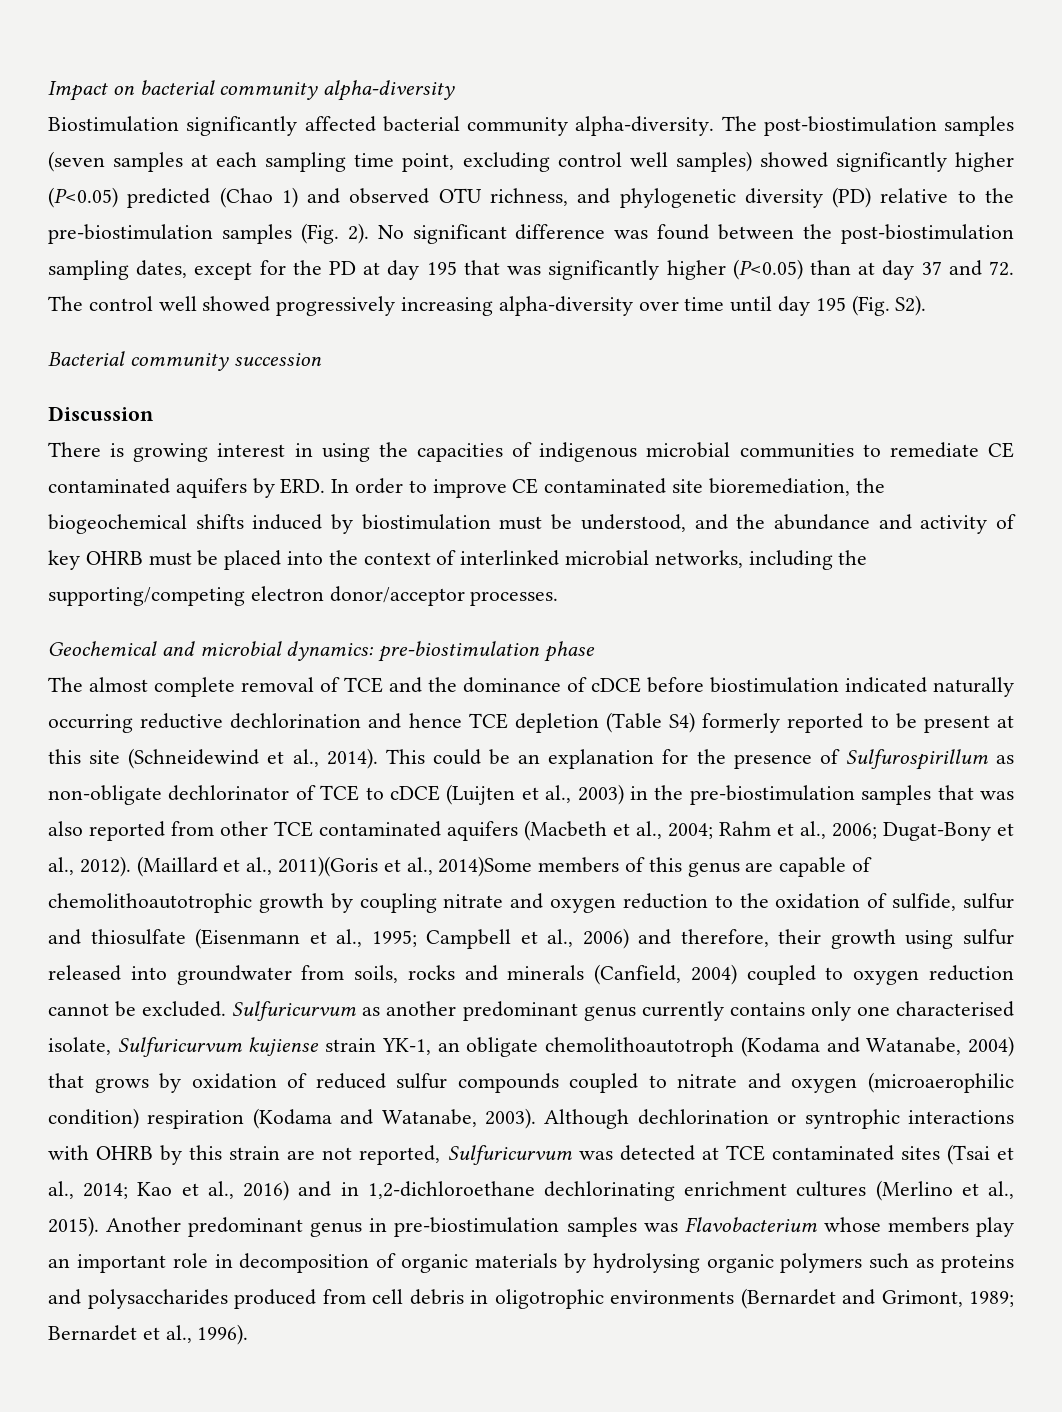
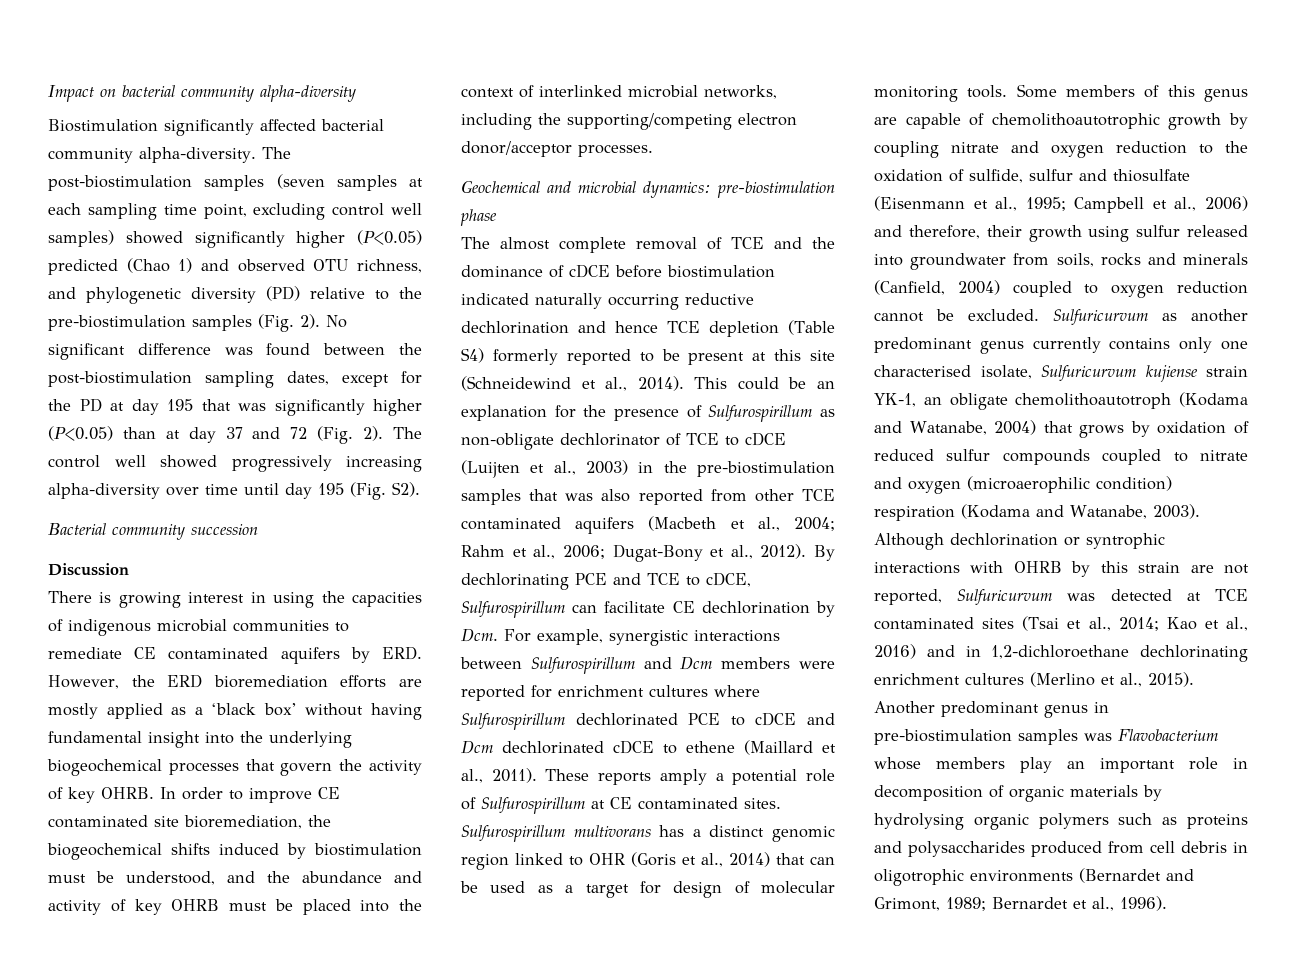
- No significant difference was found between the post-biostimulation sampling dates, except for the PD at day 195 that was significantly higher (P<0.05) than at day 37 and 72. The control well showed progressively increasing alpha-diversity over time until day 195 (Fig. S2).
+ No significant difference was found between the post-biostimulation sampling dates, except for the PD at day 195 that was significantly higher (P<0.05) than at day 37 and 72 (Fig. 2). The control well showed progressively increasing alpha-diversity over time until day 195 (Fig. S2).
- There is growing interest in using the capacities of indigenous microbial communities to remediate CE contaminated aquifers by ERD. In order to improve CE contaminated site bioremediation, the biogeochemical shifts induced by biostimulation must be understood, and the abundance and activity of key OHRB must be placed into the context of interlinked microbial networks, including the supporting/competing electron donor/acceptor processes.
+ There is growing interest in using the capacities of indigenous microbial communities to remediate CE contaminated aquifers by ERD. However, the ERD bioremediation efforts are mostly applied as a ‘black box’ without having fundamental insight into the underlying biogeochemical processes that govern the activity of key OHRB. In order to improve CE contaminated site bioremediation, the biogeochemical shifts induced by biostimulation must be understood, and the abundance and activity of key OHRB must be placed into the context of interlinked microbial networks, including the supporting/competing electron donor/acceptor processes.
- (Maillard et al., 2011)(Goris et al., 2014)Some members of this genus are capable of chemolithoautotrophic growth by coupling nitrate and oxygen reduction to the oxidation of sulfide, sulfur and thiosulfate (Eisenmann et al., 1995; Campbell et al., 2006) and therefore, their growth using sulfur released into groundwater from soils, rocks and minerals (Canfield, 2004) coupled to oxygen reduction cannot be excluded.
+ By dechlorinating PCE and TCE to cDCE, Sulfurospirillum can facilitate CE dechlorination by Dcm. For example, synergistic interactions between Sulfurospirillum and Dcm members were reported for enrichment cultures where Sulfurospirillum dechlorinated PCE to cDCE and Dcm dechlorinated cDCE to ethene (Maillard et al., 2011). These reports amply a potential role of Sulfurospirillum at CE contaminated sites. Sulfurospirillum multivorans has a distinct genomic region linked to OHR (Goris et al., 2014) that can be used as a target for design of molecular monitoring tools. Some members of this genus are capable of chemolithoautotrophic growth by coupling nitrate and oxygen reduction to the oxidation of sulfide, sulfur and thiosulfate (Eisenmann et al., 1995; Campbell et al., 2006) and therefore, their growth using sulfur released into groundwater from soils, rocks and minerals (Canfield, 2004) coupled to oxygen reduction cannot be excluded.

